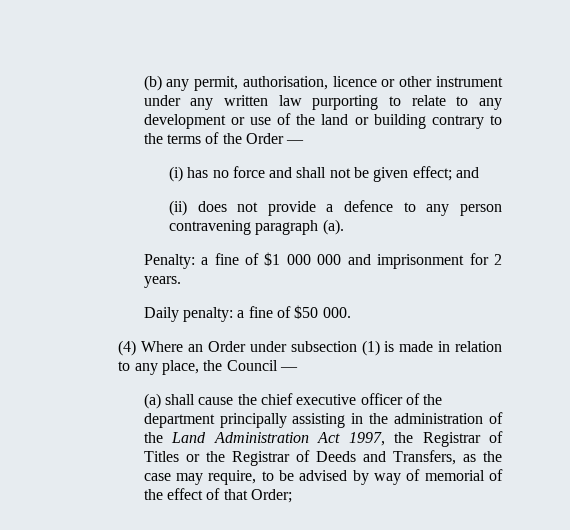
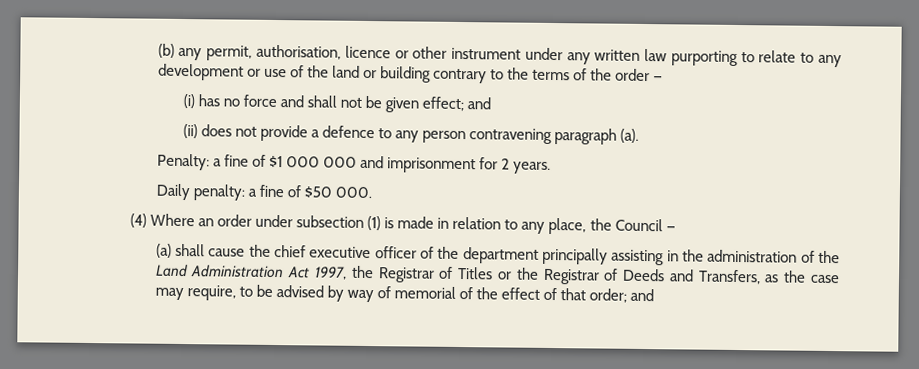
- (b) any permit, authorisation, licence or other instrument under any written law purporting to relate to any development or use of the land or building contrary to the terms of the Order —
+ (b) any permit, authorisation, licence or other instrument under any written law purporting to relate to any development or use of the land or building contrary to the terms of the order —
- (4) Where an Order under subsection (1) is made in relation to any place, the Council —
+ (4) Where an order under subsection (1) is made in relation to any place, the Council —
- (a) shall cause the chief executive officer of the department principally assisting in the administration of the Land Administration Act 1997, the Registrar of Titles or the Registrar of Deeds and Transfers, as the case may require, to be advised by way of memorial of the effect of that Order;
+ (a) shall cause the chief executive officer of the department principally assisting in the administration of the Land Administration Act 1997, the Registrar of Titles or the Registrar of Deeds and Transfers, as the case may require, to be advised by way of memorial of the effect of that order; and

